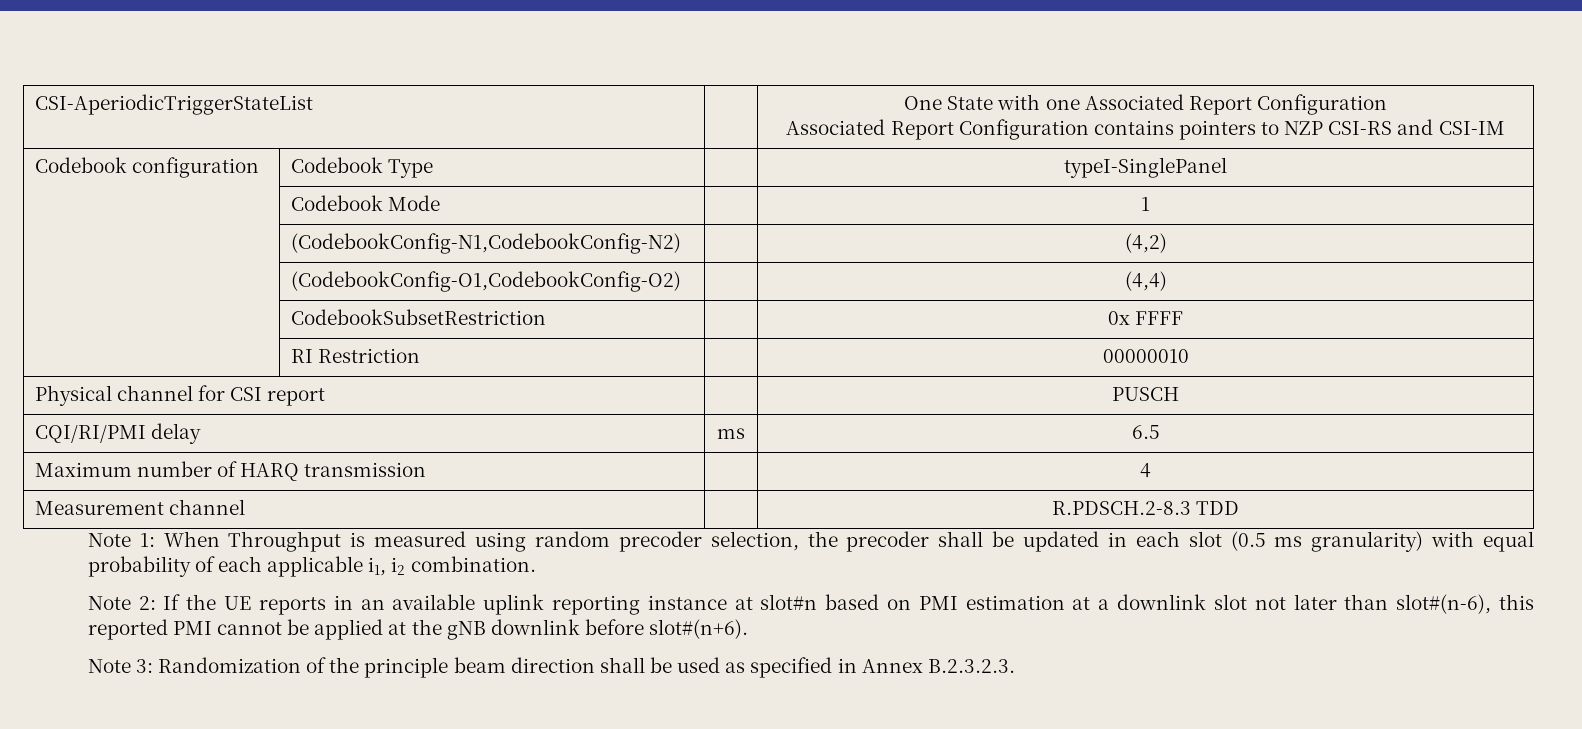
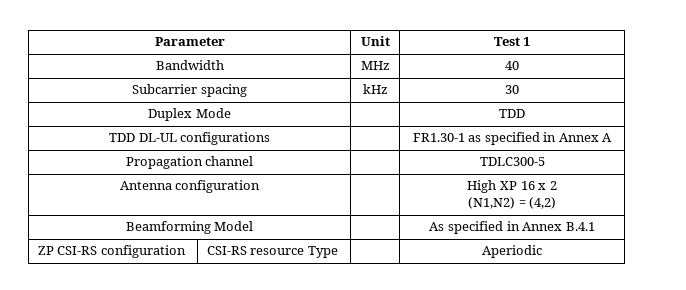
- CSI-AperiodicTriggerStateList | | One State with one Associated Report Configuration
- Associated Report Configuration contains pointers to NZP CSI-RS and CSI-IM
- Codebook configuration | Codebook Type | | typeI-SinglePanel
- | Codebook Mode | | 1
- | (CodebookConfig-N1,CodebookConfig-N2) | | (4,2)
- | (CodebookConfig-O1,CodebookConfig-O2) | | (4,4)
- | CodebookSubsetRestriction | | 0x FFFF
- | RI Restriction | | 00000010
- Physical channel for CSI report | | PUSCH
- CQI/RI/PMI delay | ms | 6.5
- Maximum number of HARQ transmission | | 4
- Measurement channel | | R.PDSCH.2-8.3 TDD
- Note 1: When Throughput is measured using random precoder selection, the precoder shall be updated in each slot (0.5 ms granularity) with equal probability of each applicable i1, i2 combination.
- Note 2: If the UE reports in an available uplink reporting instance at slot#n based on PMI estimation at a downlink slot not later than slot#(n-6), this reported PMI cannot be applied at the gNB downlink before slot#(n+6).
- Note 3: Randomization of the principle beam direction shall be used as specified in Annex B.2.3.2.3.
+ Parameter | Unit | Test 1
+ Bandwidth | MHz | 40
+ Subcarrier spacing | kHz | 30
+ Duplex Mode | | TDD
+ TDD DL-UL configurations | | FR1.30-1 as specified in Annex A
+ Propagation channel | | TDLC300-5
+ Antenna configuration | | High XP 16 x 2
+ (N1,N2) = (4,2)
+ Beamforming Model | | As specified in Annex B.4.1
+ ZP CSI-RS configuration | CSI-RS resource Type | | Aperiodic

